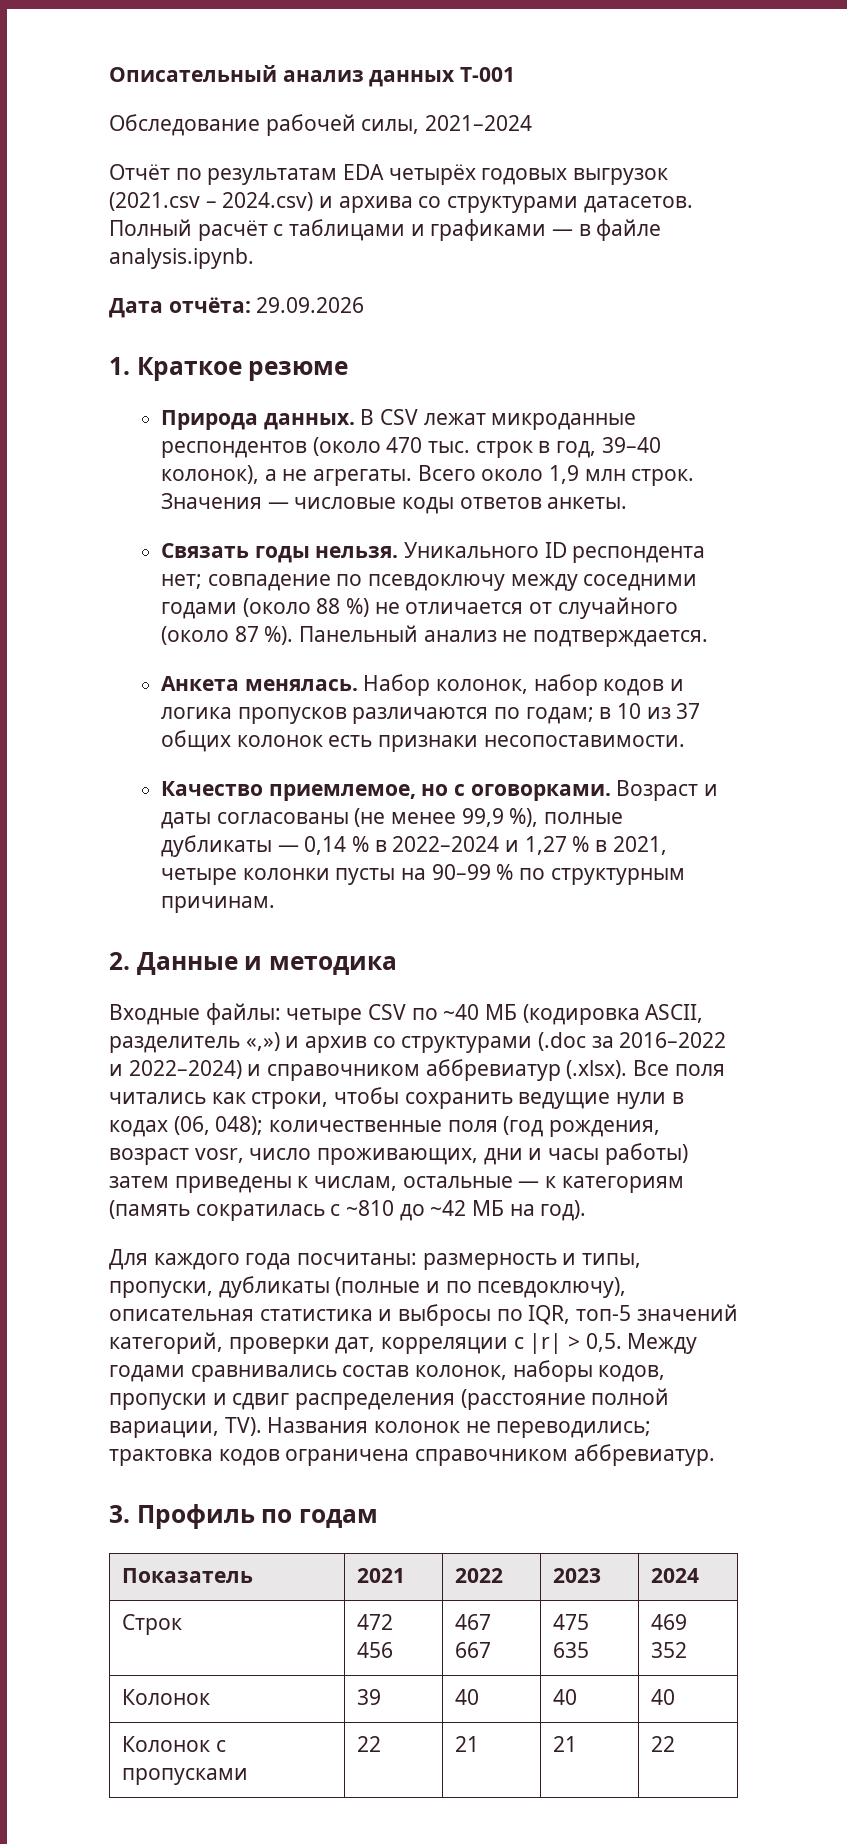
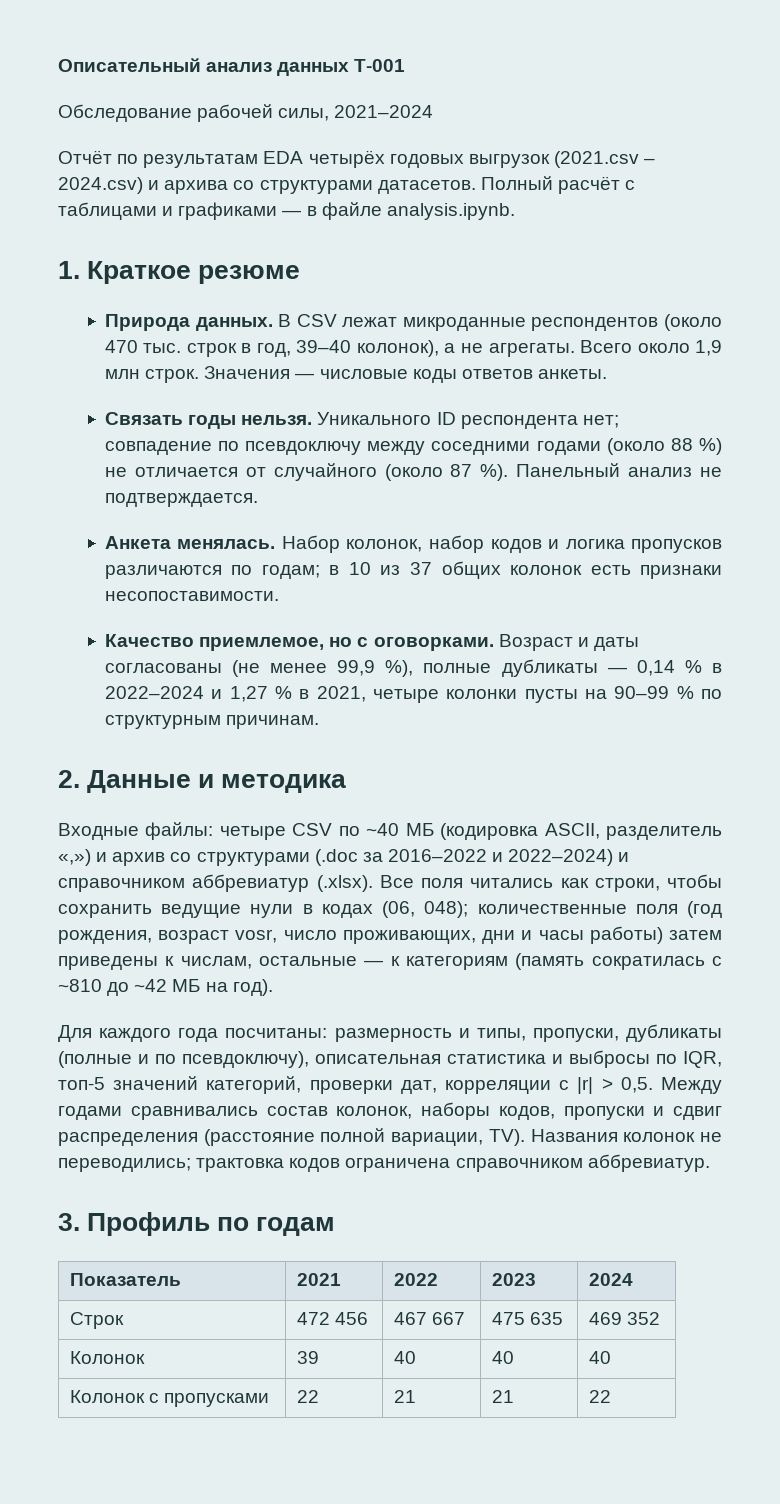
- Дата отчёта: 29.09.2026

